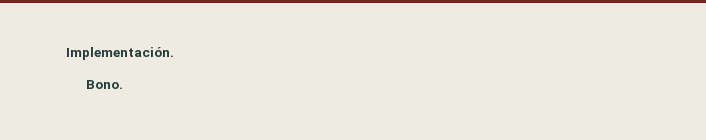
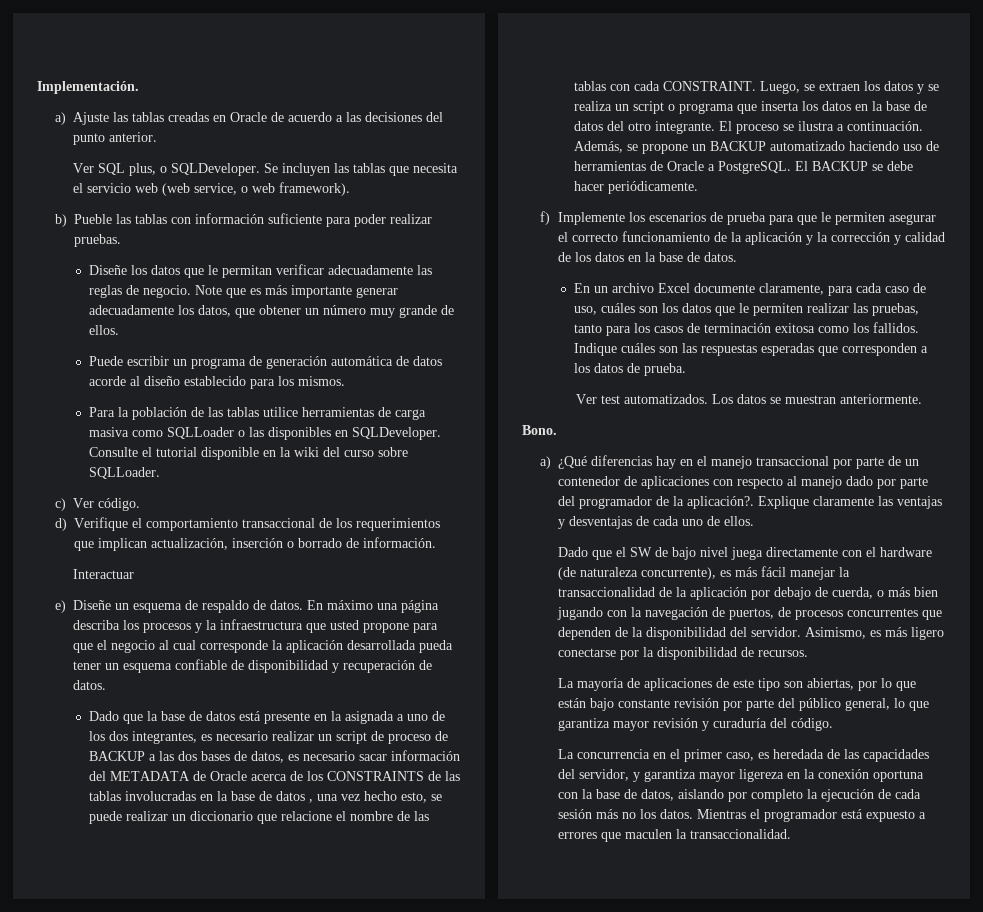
+ a) Ajuste las tablas creadas en Oracle de acuerdo a las decisiones del punto anterior.
+ Ver SQL plus, o SQLDeveloper. Se incluyen las tablas que necesita el servicio web (web service, o web framework).
+ b) Pueble las tablas con información suficiente para poder realizar pruebas.
+ Diseñe los datos que le permitan verificar adecuadamente las reglas de negocio. Note que es más importante generar adecuadamente los datos, que obtener un número muy grande de ellos.
+ Puede escribir un programa de generación automática de datos acorde al diseño establecido para los mismos.
+ Para la población de las tablas utilice herramientas de carga masiva como SQLLoader o las disponibles en SQLDeveloper. Consulte el tutorial disponible en la wiki del curso sobre SQLLoader.
+ c) Ver código.
+ d) Verifique el comportamiento transaccional de los requerimientos que implican actualización, inserción o borrado de información.
+ Interactuar
+ e) Diseñe un esquema de respaldo de datos. En máximo una página describa los procesos y la infraestructura que usted propone para que el negocio al cual corresponde la aplicación desarrollada pueda tener un esquema confiable de disponibilidad y recuperación de datos.
+ Dado que la base de datos está presente en la asignada a uno de los dos integrantes, es necesario realizar un script de proceso de BACKUP a las dos bases de datos, es necesario sacar información del METADATA de Oracle acerca de los CONSTRAINTS de las tablas involucradas en la base de datos , una vez hecho esto, se puede realizar un diccionario que relacione el nombre de las tablas con cada CONSTRAINT. Luego, se extraen los datos y se realiza un script o programa que inserta los datos en la base de datos del otro integrante. El proceso se ilustra a continuación. Además, se propone un BACKUP automatizado haciendo uso de herramientas de Oracle a PostgreSQL. El BACKUP se debe hacer periódicamente.
+ f) Implemente los escenarios de prueba para que le permiten asegurar el correcto funcionamiento de la aplicación y la corrección y calidad de los datos en la base de datos.
+ En un archivo Excel documente claramente, para cada caso de uso, cuáles son los datos que le permiten realizar las pruebas, tanto para los casos de terminación exitosa como los fallidos. Indique cuáles son las respuestas esperadas que corresponden a los datos de prueba.
+ Ver test automatizados. Los datos se muestran anteriormente.
  Bono.
+ a) ¿Qué diferencias hay en el manejo transaccional por parte de un contenedor de aplicaciones con respecto al manejo dado por parte del programador de la aplicación?. Explique claramente las ventajas y desventajas de cada uno de ellos.
+ Dado que el SW de bajo nivel juega directamente con el hardware (de naturaleza concurrente), es más fácil manejar la transaccionalidad de la aplicación por debajo de cuerda, o más bien jugando con la navegación de puertos, de procesos concurrentes que dependen de la disponibilidad del servidor. Asimismo, es más ligero conectarse por la disponibilidad de recursos.
+ La mayoría de aplicaciones de este tipo son abiertas, por lo que están bajo constante revisión por parte del público general, lo que garantiza mayor revisión y curaduría del código.
+ La concurrencia en el primer caso, es heredada de las capacidades del servidor, y garantiza mayor ligereza en la conexión oportuna con la base de datos, aislando por completo la ejecución de cada sesión más no los datos. Mientras el programador está expuesto a errores que maculen la transaccionalidad.

